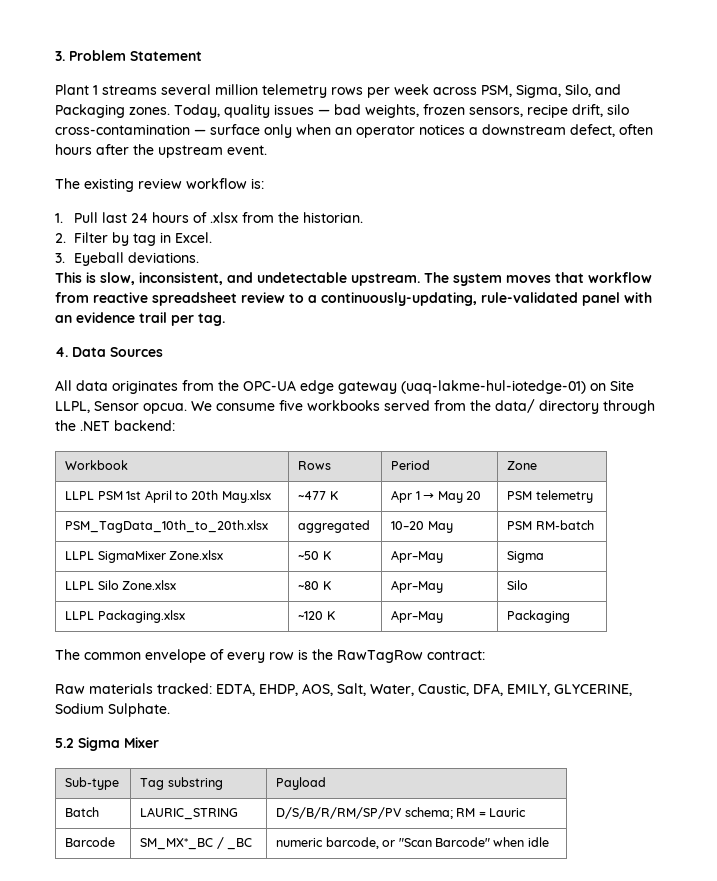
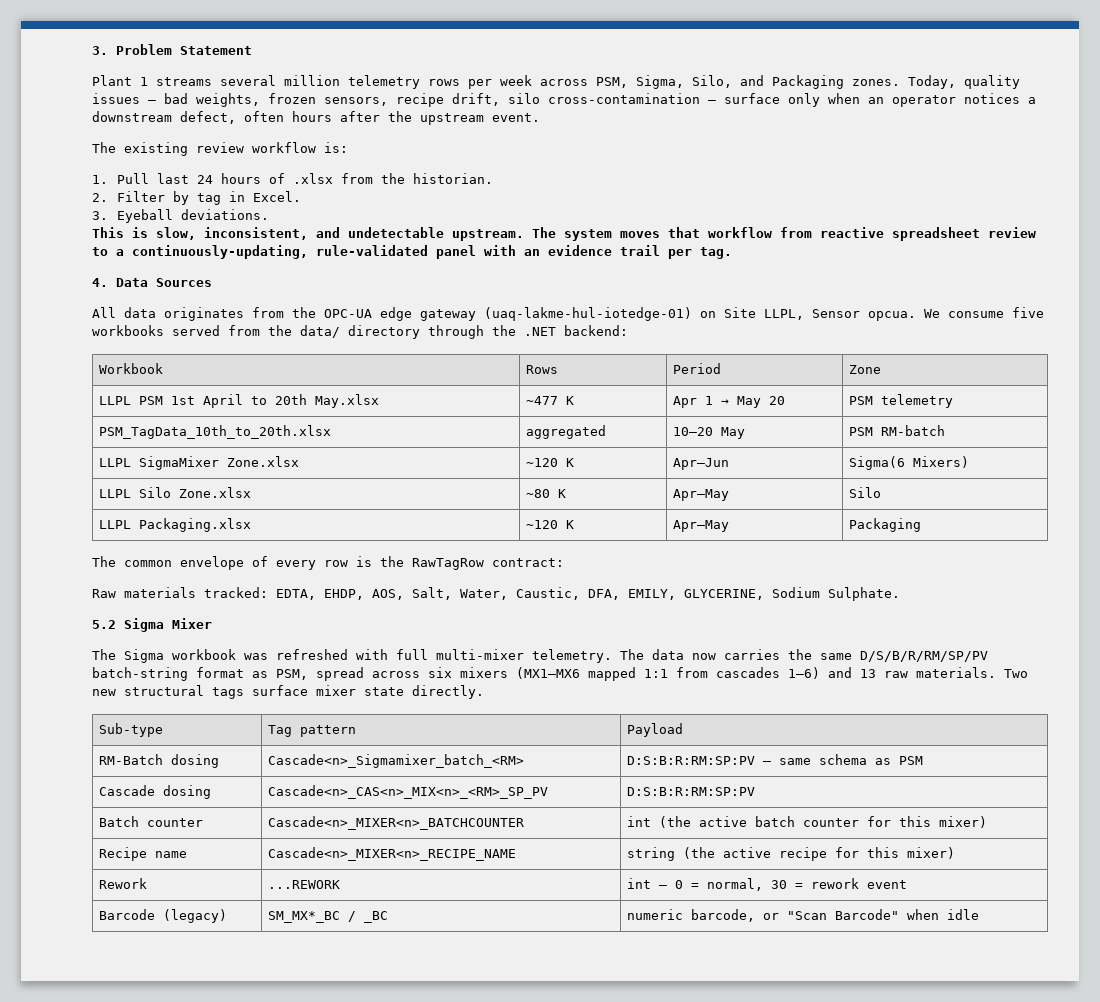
- LLPL SigmaMixer Zone.xlsx | ~50 K | Apr–May | Sigma
+ LLPL SigmaMixer Zone.xlsx | ~120 K | Apr–Jun | Sigma(6 Mixers)
+ The Sigma workbook was refreshed with full multi-mixer telemetry. The data now carries the same D/S/B/R/RM/SP/PV batch-string format as PSM, spread across six mixers (MX1–MX6 mapped 1:1 from cascades 1–6) and 13 raw materials. Two new structural tags surface mixer state directly.
- Sub-type | Tag substring | Payload
+ Sub-type | Tag pattern | Payload
- Batch | LAURIC_STRING | D/S/B/R/RM/SP/PV schema; RM = Lauric
+ RM-Batch dosing | Cascade<n>_Sigmamixer_batch_<RM> | D:S:B:R:RM:SP:PV — same schema as PSM
+ Cascade dosing | Cascade<n>_CAS<n>_MIX<n>_<RM>_SP_PV | D:S:B:R:RM:SP:PV
+ Batch counter | Cascade<n>_MIXER<n>_BATCHCOUNTER | int (the active batch counter for this mixer)
+ Recipe name | Cascade<n>_MIXER<n>_RECIPE_NAME | string (the active recipe for this mixer)
+ Rework | ...REWORK | int — 0 = normal, 30 = rework event
- Barcode | SM_MX*_BC / _BC | numeric barcode, or "Scan Barcode" when idle
+ Barcode (legacy) | SM_MX*_BC / _BC | numeric barcode, or "Scan Barcode" when idle

